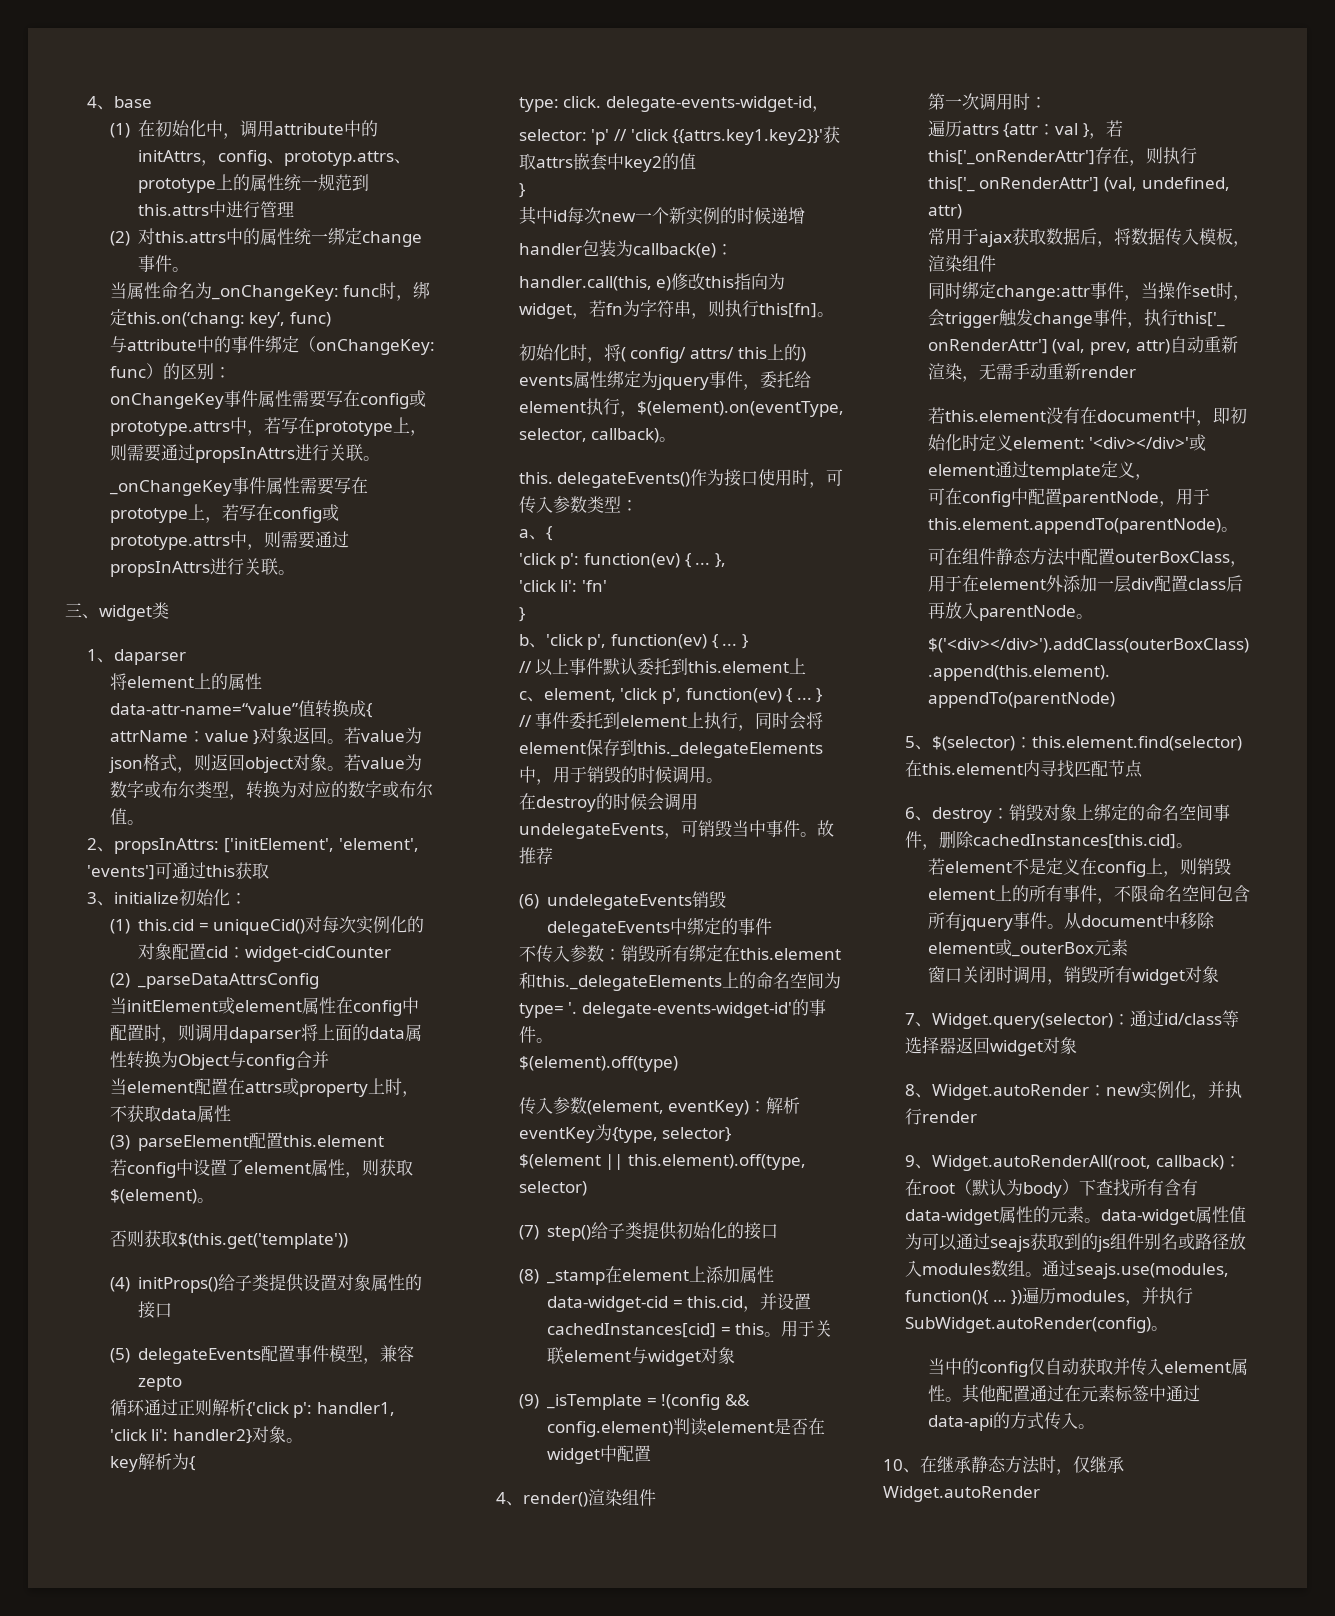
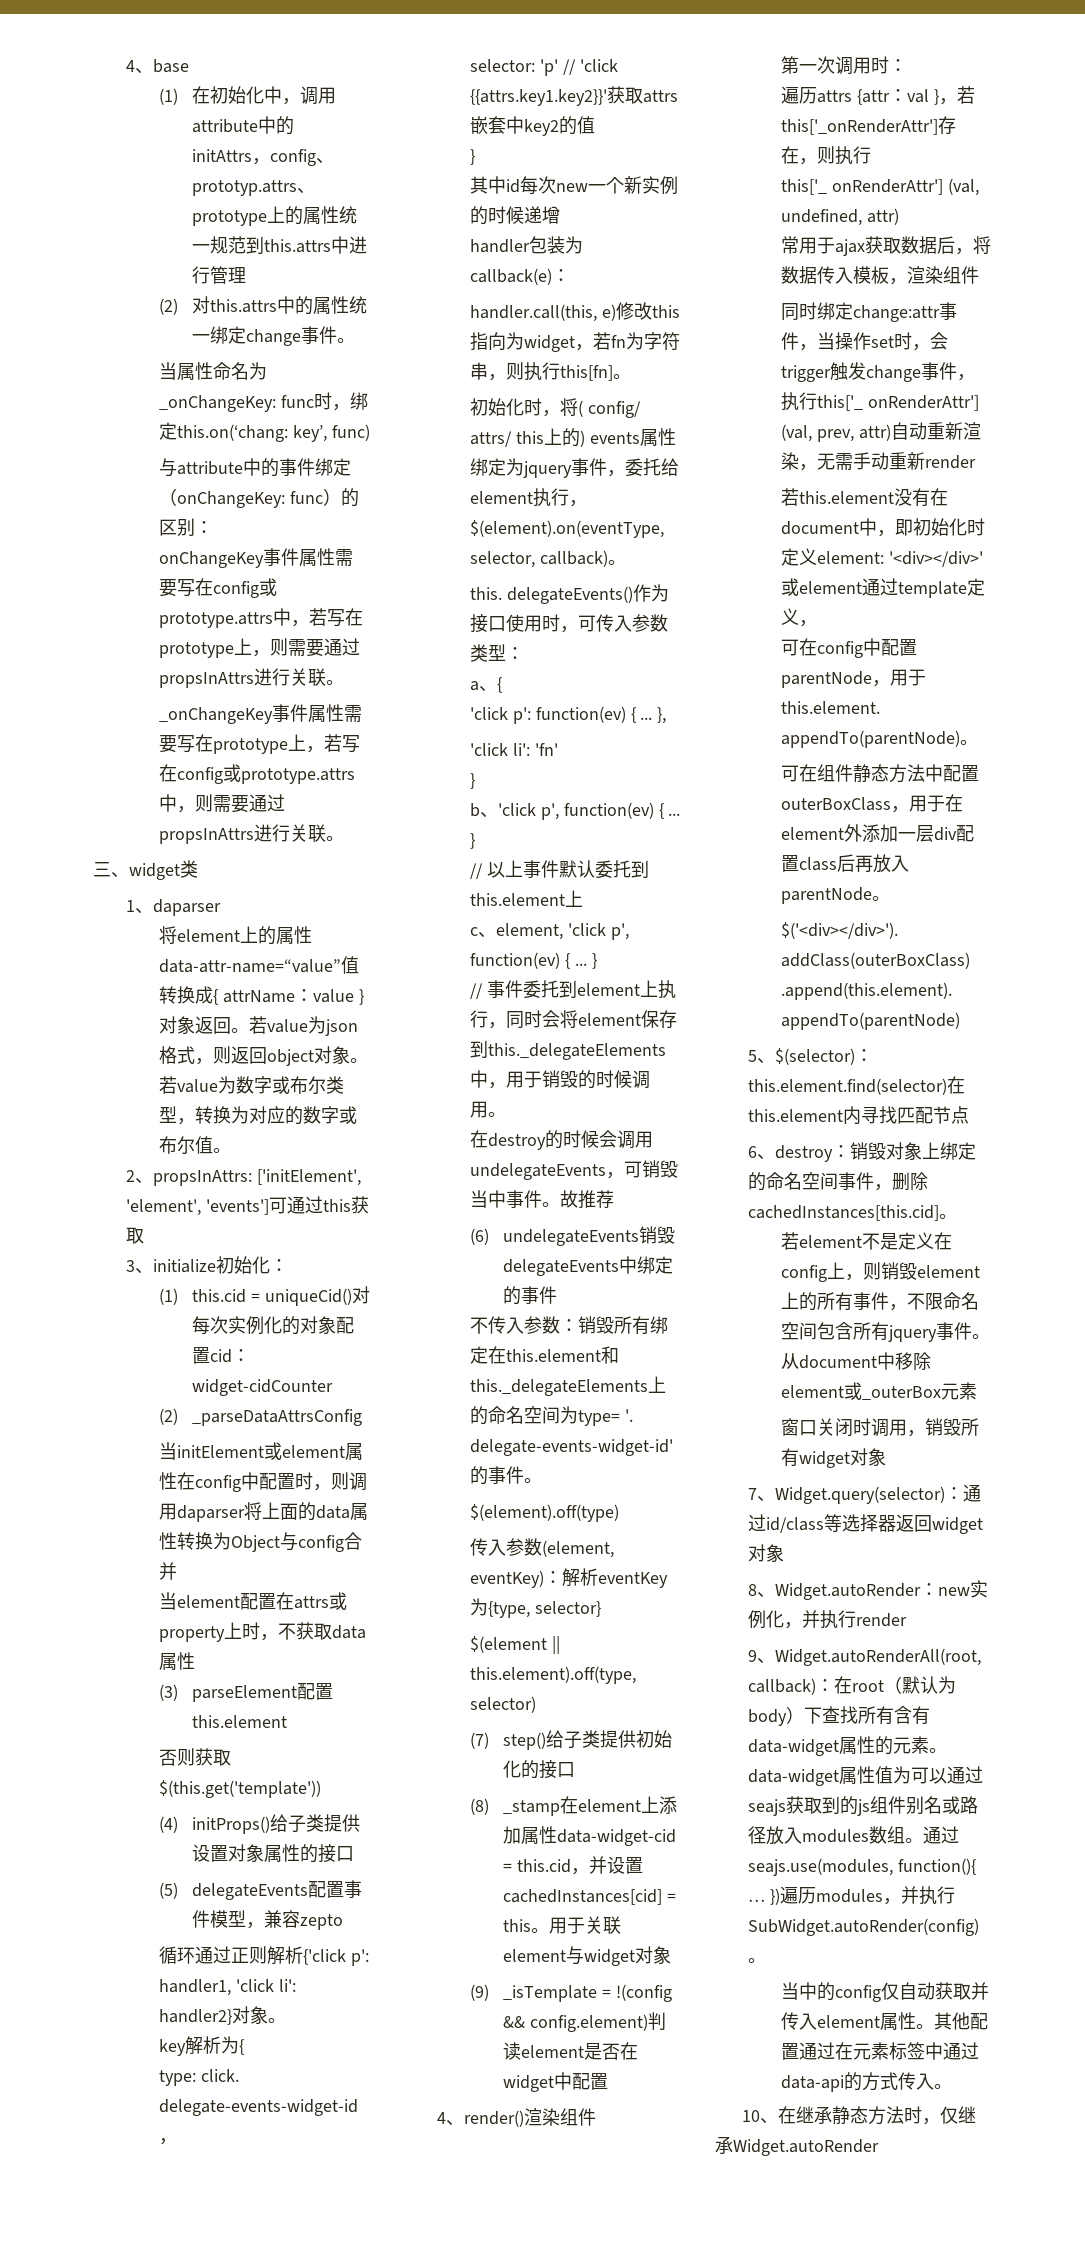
- 若config中设置了element属性，则获取$(element)。

